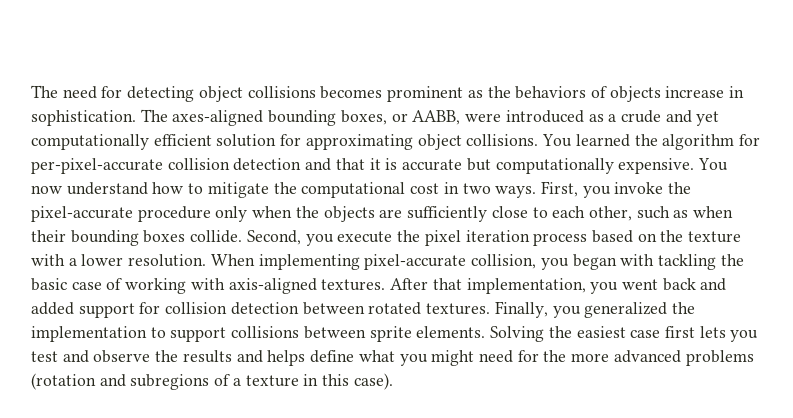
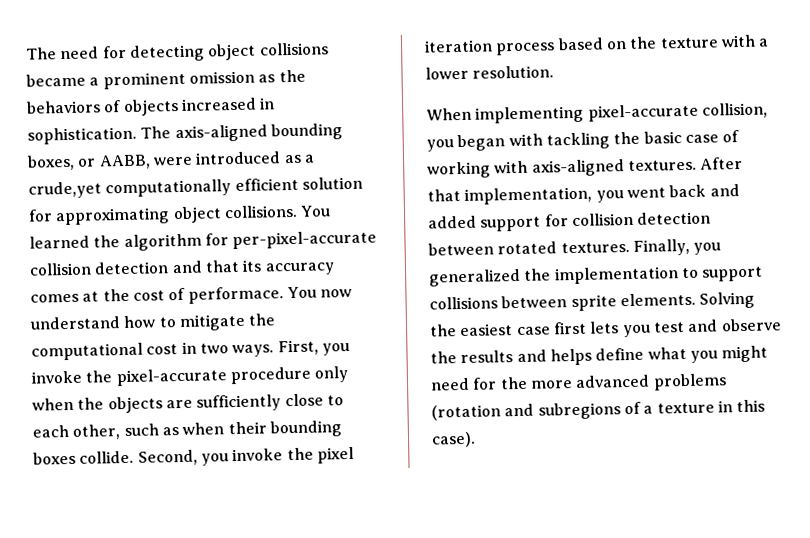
- The need for detecting object collisions becomes prominent as the behaviors of objects increase in sophistication.
+ The need for detecting object collisions became a prominent omission as the behaviors of objects increased in sophistication.
- The axes-aligned bounding boxes, or AABB, were introduced as a crude and yet computationally efficient solution for approximating object collisions.
+ The axis-aligned bounding boxes, or AABB, were introduced as a crude,yet computationally efficient solution for approximating object collisions.
- You learned the algorithm for per-pixel-accurate collision detection and that it is accurate but computationally expensive.
+ You learned the algorithm for per-pixel-accurate collision detection and that its accuracy comes at the cost of performace.
- Second, you execute the pixel iteration process based on the texture with a lower resolution. When implementing pixel-accurate collision, you began with tackling the basic case of working with axis-aligned textures.
+ Second, you invoke the pixel iteration process based on the texture with a lower resolution.
+ When implementing pixel-accurate collision, you began with tackling the basic case of working with axis-aligned textures.

